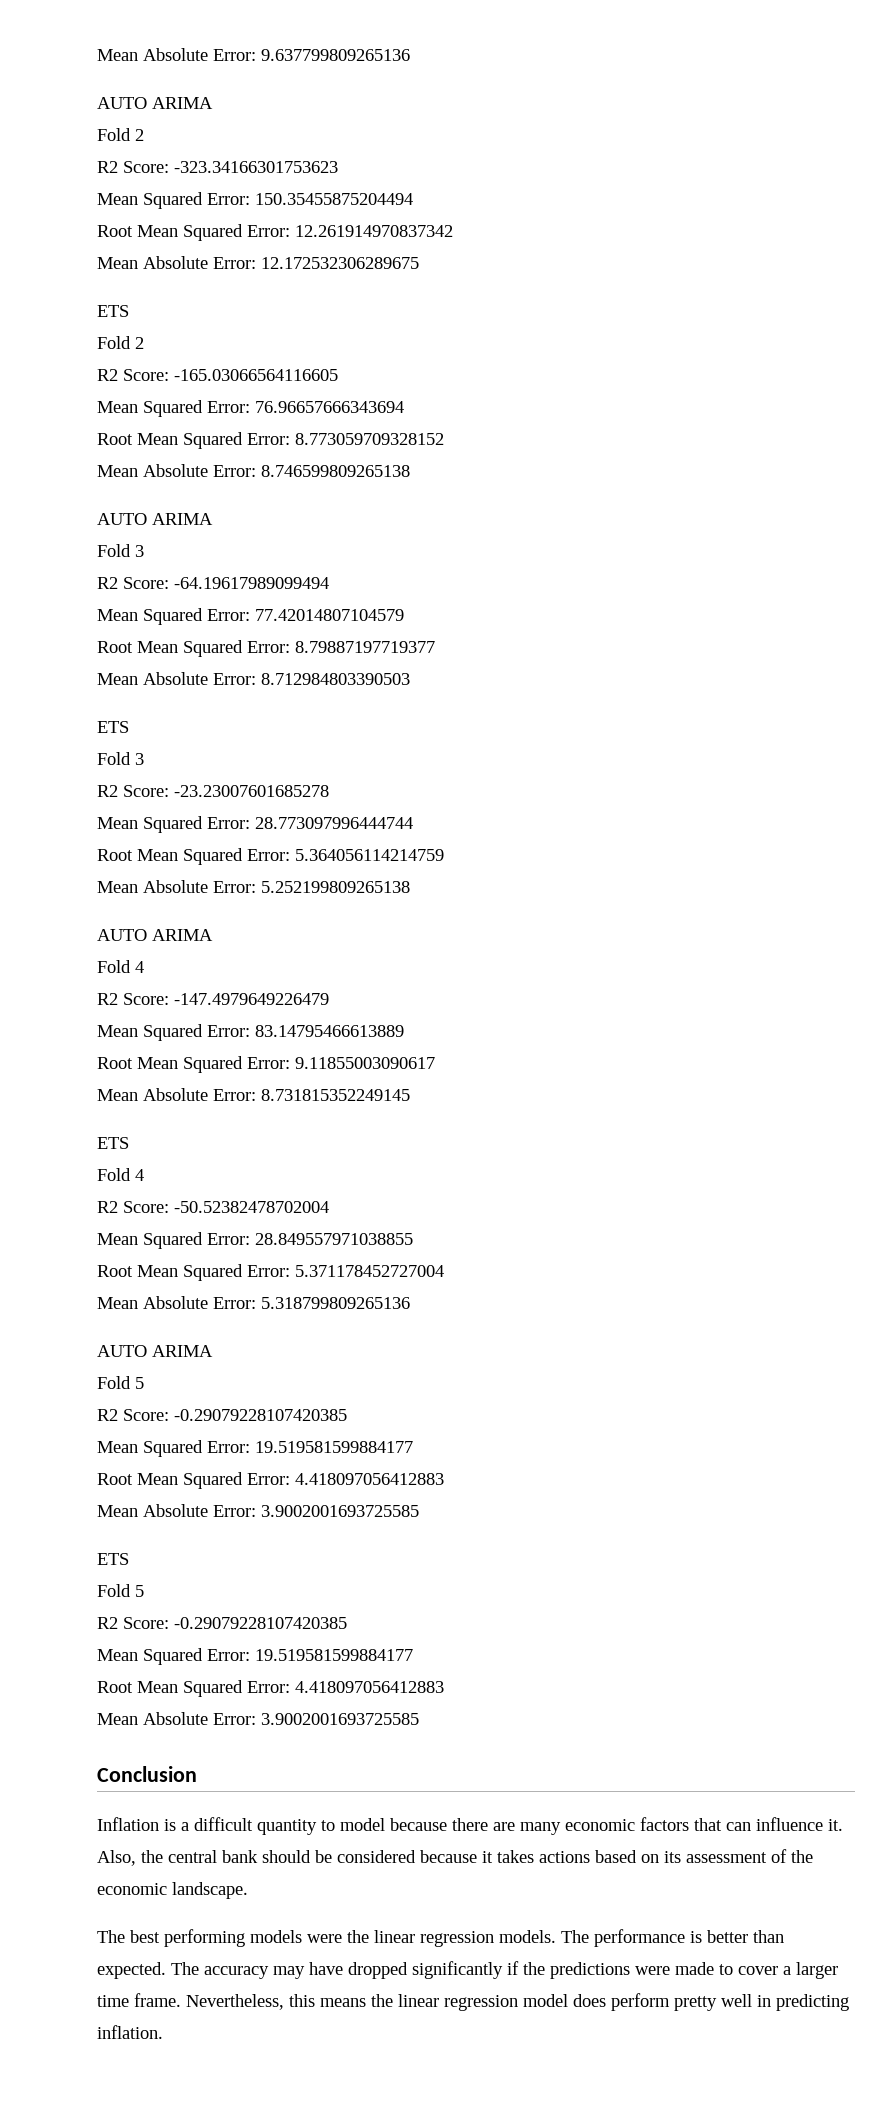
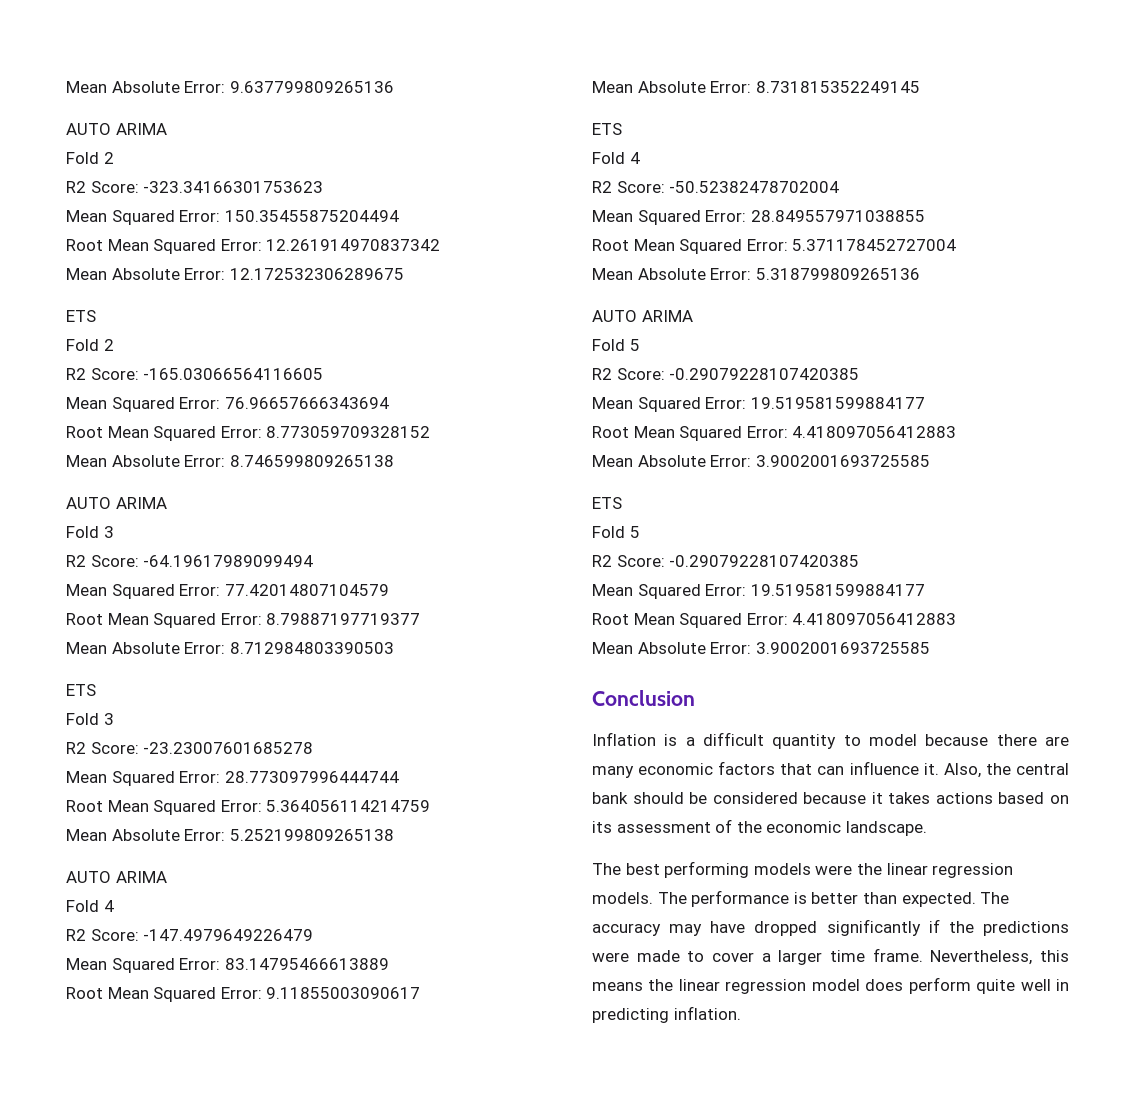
- Nevertheless, this means the linear regression model does perform pretty well in predicting inflation.
+ Nevertheless, this means the linear regression model does perform quite well in predicting inflation.

